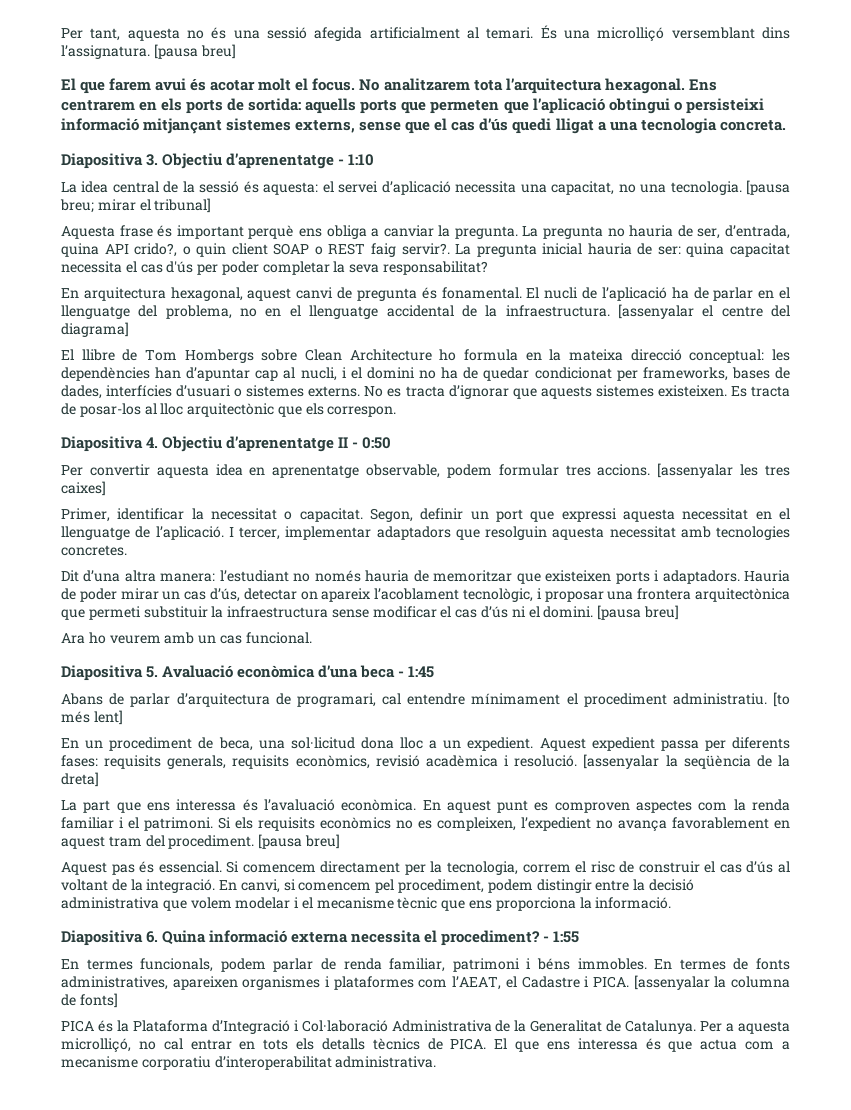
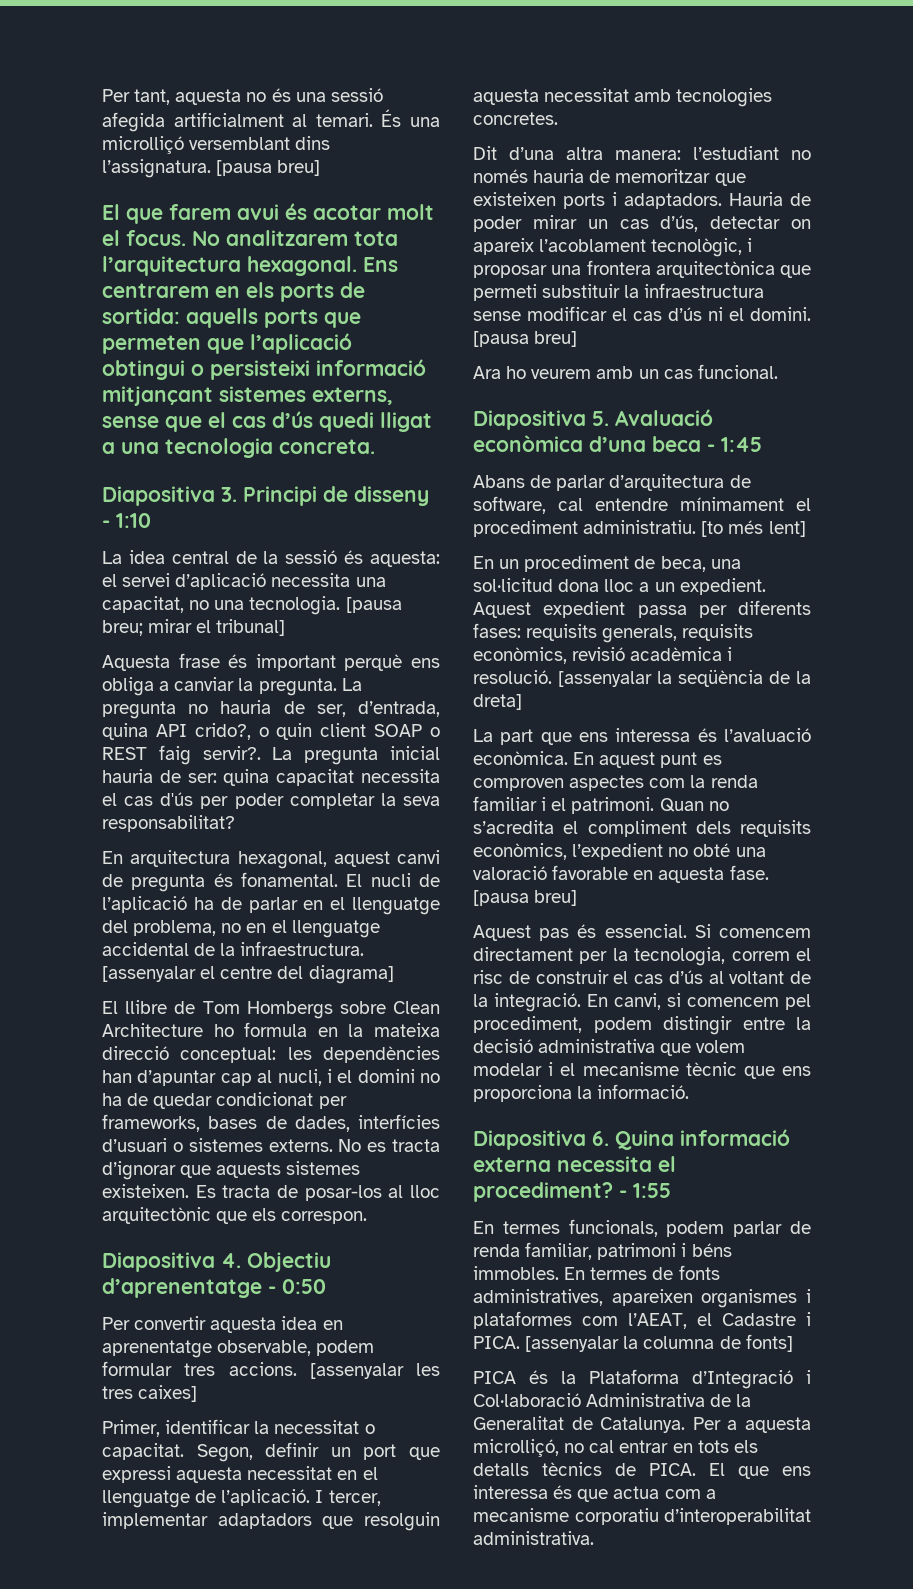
- Diapositiva 3. Objectiu d’aprenentatge - 1:10
+ Diapositiva 3. Principi de disseny - 1:10
- Diapositiva 4. Objectiu d’aprenentatge II - 0:50
+ Diapositiva 4. Objectiu d’aprenentatge - 0:50
- Abans de parlar d’arquitectura de programari, cal entendre mínimament el procediment administratiu.
+ Abans de parlar d’arquitectura de software, cal entendre mínimament el procediment administratiu.
- Si els requisits econòmics no es compleixen, l’expedient no avança favorablement en aquest tram del procediment.
+ Quan no s’acredita el compliment dels requisits econòmics, l’expedient no obté una valoració favorable en aquesta fase.

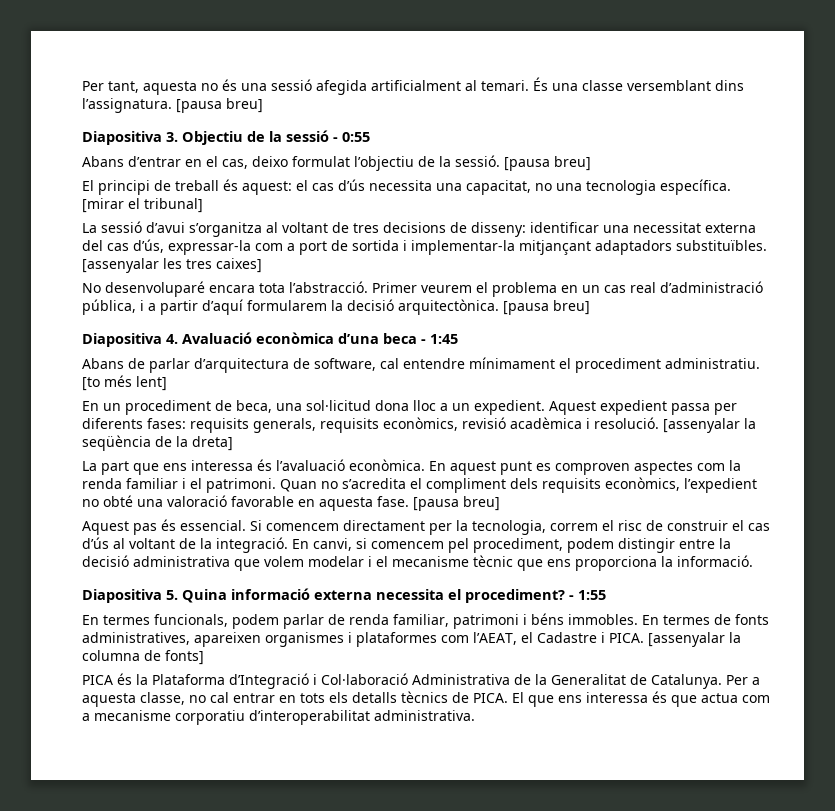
- És una microlliçó versemblant dins l’assignatura.
+ És una classe versemblant dins l’assignatura.
- El que farem avui és acotar molt el focus. No analitzarem tota l’arquitectura hexagonal. Ens centrarem en els ports de sortida: aquells ports que permeten que l’aplicació obtingui o persisteixi informació mitjançant sistemes externs, sense que el cas d’ús quedi lligat a una tecnologia concreta.
- Diapositiva 3. Principi de disseny - 1:10
- La idea central de la sessió és aquesta: el servei d’aplicació necessita una capacitat, no una tecnologia. [pausa breu; mirar el tribunal]
- Aquesta frase és important perquè ens obliga a canviar la pregunta. La pregunta no hauria de ser, d’entrada, quina API crido?, o quin client SOAP o REST faig servir?. La pregunta inicial hauria de ser: quina capacitat necessita el cas d'ús per poder completar la seva responsabilitat?
- En arquitectura hexagonal, aquest canvi de pregunta és fonamental. El nucli de l’aplicació ha de parlar en el llenguatge del problema, no en el llenguatge accidental de la infraestructura. [assenyalar el centre del diagrama]
- El llibre de Tom Hombergs sobre Clean Architecture ho formula en la mateixa direcció conceptual: les dependències han d’apuntar cap al nucli, i el domini no ha de quedar condicionat per frameworks, bases de dades, interfícies d’usuari o sistemes externs. No es tracta d’ignorar que aquests sistemes existeixen. Es tracta de posar-los al lloc arquitectònic que els correspon.
- Diapositiva 4. Objectiu d’aprenentatge - 0:50
- Per convertir aquesta idea en aprenentatge observable, podem formular tres accions. [assenyalar les tres caixes]
- Primer, identificar la necessitat o capacitat. Segon, definir un port que expressi aquesta necessitat en el llenguatge de l’aplicació. I tercer, implementar adaptadors que resolguin aquesta necessitat amb tecnologies concretes.
- Dit d’una altra manera: l’estudiant no només hauria de memoritzar que existeixen ports i adaptadors. Hauria de poder mirar un cas d’ús, detectar on apareix l’acoblament tecnològic, i proposar una frontera arquitectònica que permeti substituir la infraestructura sense modificar el cas d’ús ni el domini. [pausa breu]
- Ara ho veurem amb un cas funcional.
- Diapositiva 5. Avaluació econòmica d’una beca - 1:45
+ Diapositiva 3. Objectiu de la sessió - 0:55
+ Abans d’entrar en el cas, deixo formulat l’objectiu de la sessió. [pausa breu]
+ El principi de treball és aquest: el cas d’ús necessita una capacitat, no una tecnologia específica. [mirar el tribunal]
+ La sessió d’avui s’organitza al voltant de tres decisions de disseny: identificar una necessitat externa del cas d’ús, expressar-la com a port de sortida i implementar-la mitjançant adaptadors substituïbles. [assenyalar les tres caixes]
+ No desenvoluparé encara tota l’abstracció. Primer veurem el problema en un cas real d’administració pública, i a partir d’aquí formularem la decisió arquitectònica. [pausa breu]
+ Diapositiva 4. Avaluació econòmica d’una beca - 1:45
- Diapositiva 6. Quina informació externa necessita el procediment?
+ Diapositiva 5. Quina informació externa necessita el procediment?
- Per a aquesta microlliçó, no cal entrar en tots els detalls tècnics de PICA.
+ Per a aquesta classe, no cal entrar en tots els detalls tècnics de PICA.

